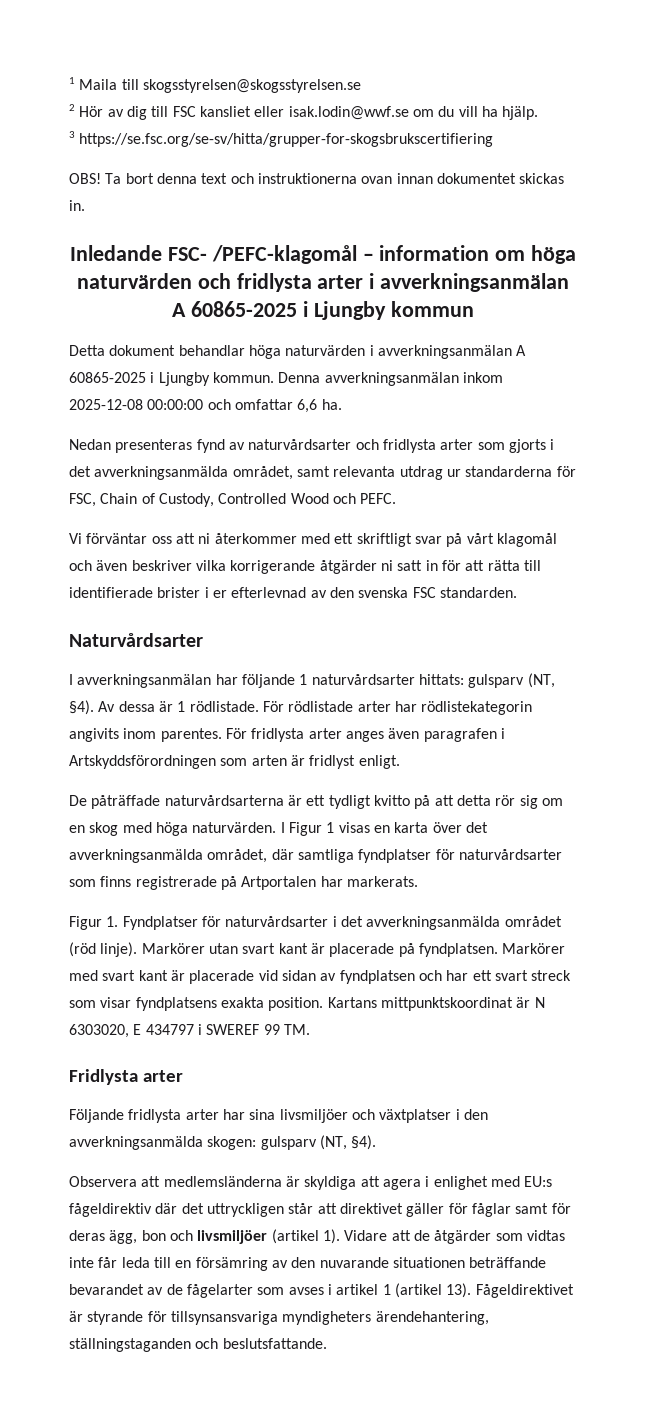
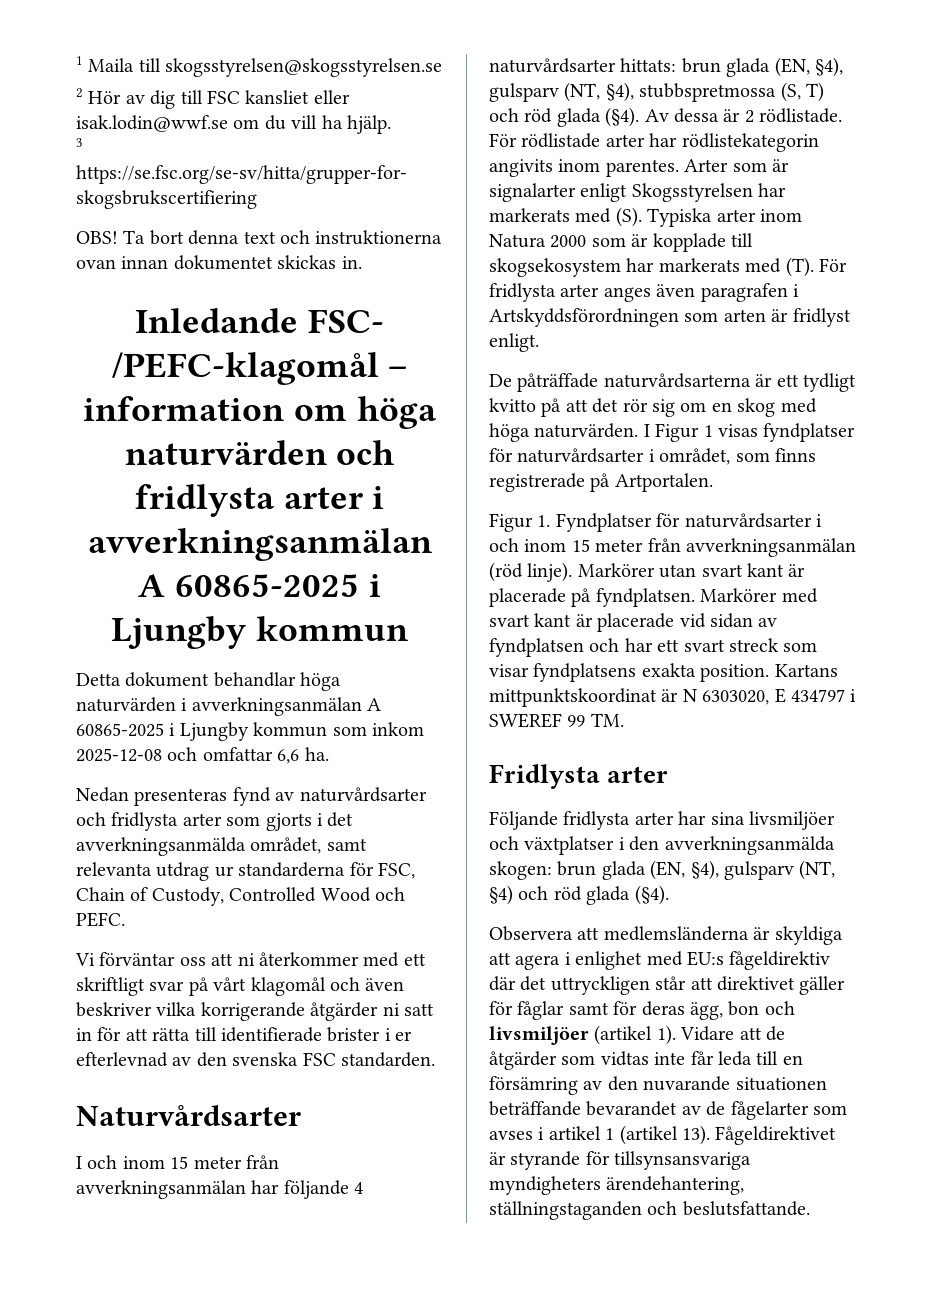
- Detta dokument behandlar höga naturvärden i avverkningsanmälan A 60865-2025 i Ljungby kommun. Denna avverkningsanmälan inkom 2025-12-08 00:00:00 och omfattar 6,6 ha.
+ Detta dokument behandlar höga naturvärden i avverkningsanmälan A 60865-2025 i Ljungby kommun som inkom 2025-12-08 och omfattar 6,6 ha.
- I avverkningsanmälan har följande 1 naturvårdsarter hittats: gulsparv (NT, §4).
+ I och inom 15 meter från avverkningsanmälan har följande 4 naturvårdsarter hittats: brun glada (EN, §4), gulsparv (NT, §4), stubbspretmossa (S, T) och röd glada (§4).
- Av dessa är 1 rödlistade.
+ Av dessa är 2 rödlistade.
- För fridlysta arter anges även paragrafen i Artskyddsförordningen som arten är fridlyst enligt.
+ Arter som är signalarter enligt Skogsstyrelsen har markerats med (S). Typiska arter inom Natura 2000 som är kopplade till skogsekosystem har markerats med (T). För fridlysta arter anges även paragrafen i Artskyddsförordningen som arten är fridlyst enligt.
- De påträffade naturvårdsarterna är ett tydligt kvitto på att detta rör sig om en skog med höga naturvärden.
+ De påträffade naturvårdsarterna är ett tydligt kvitto på att det rör sig om en skog med höga naturvärden.
- I Figur 1 visas en karta över det avverkningsanmälda området, där samtliga fyndplatser för naturvårdsarter som finns registrerade på Artportalen har markerats.
+ I Figur 1 visas fyndplatser för naturvårdsarter i området, som finns registrerade på Artportalen.
- Figur 1. Fyndplatser för naturvårdsarter i det avverkningsanmälda området (röd linje).
+ Figur 1. Fyndplatser för naturvårdsarter i och inom 15 meter från avverkningsanmälan (röd linje).
- Följande fridlysta arter har sina livsmiljöer och växtplatser i den avverkningsanmälda skogen: gulsparv (NT, §4).
+ Följande fridlysta arter har sina livsmiljöer och växtplatser i den avverkningsanmälda skogen: brun glada (EN, §4), gulsparv (NT, §4) och röd glada (§4).

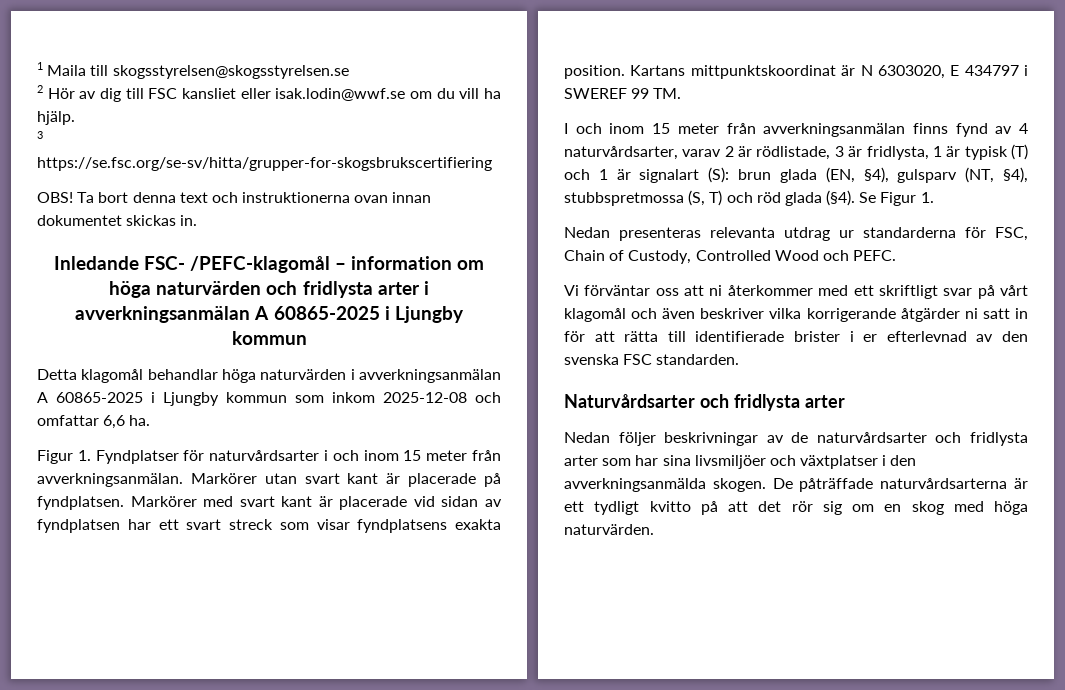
- Detta dokument behandlar höga naturvärden i avverkningsanmälan A 60865-2025 i Ljungby kommun som inkom 2025-12-08 och omfattar 6,6 ha.
+ Detta klagomål behandlar höga naturvärden i avverkningsanmälan A 60865-2025 i Ljungby kommun som inkom 2025-12-08 och omfattar 6,6 ha.
- Nedan presenteras fynd av naturvårdsarter och fridlysta arter som gjorts i det avverkningsanmälda området, samt relevanta utdrag ur standarderna för FSC, Chain of Custody, Controlled Wood och PEFC.
+ Figur 1. Fyndplatser för naturvårdsarter i och inom 15 meter från avverkningsanmälan. Markörer utan svart kant är placerade på fyndplatsen. Markörer med svart kant är placerade vid sidan av fyndplatsen har ett svart streck som visar fyndplatsens exakta position. Kartans mittpunktskoordinat är N 6303020, E 434797 i SWEREF 99 TM.
+ I och inom 15 meter från avverkningsanmälan finns fynd av 4 naturvårdsarter, varav 2 är rödlistade, 3 är fridlysta, 1 är typisk (T) och 1 är signalart (S): brun glada (EN, §4), gulsparv (NT, §4), stubbspretmossa (S, T) och röd glada (§4). Se Figur 1.
+ Nedan presenteras relevanta utdrag ur standarderna för FSC, Chain of Custody, Controlled Wood och PEFC.
- Naturvårdsarter
- I och inom 15 meter från avverkningsanmälan har följande 4 naturvårdsarter hittats: brun glada (EN, §4), gulsparv (NT, §4), stubbspretmossa (S, T) och röd glada (§4). Av dessa är 2 rödlistade. För rödlistade arter har rödlistekategorin angivits inom parentes. Arter som är signalarter enligt Skogsstyrelsen har markerats med (S). Typiska arter inom Natura 2000 som är kopplade till skogsekosystem har markerats med (T). För fridlysta arter anges även paragrafen i Artskyddsförordningen som arten är fridlyst enligt.
- De påträffade naturvårdsarterna är ett tydligt kvitto på att det rör sig om en skog med höga naturvärden. I Figur 1 visas fyndplatser för naturvårdsarter i området, som finns registrerade på Artportalen.
- Figur 1. Fyndplatser för naturvårdsarter i och inom 15 meter från avverkningsanmälan (röd linje). Markörer utan svart kant är placerade på fyndplatsen. Markörer med svart kant är placerade vid sidan av fyndplatsen och har ett svart streck som visar fyndplatsens exakta position. Kartans mittpunktskoordinat är N 6303020, E 434797 i SWEREF 99 TM.
- Fridlysta arter
- Följande fridlysta arter har sina livsmiljöer och växtplatser i den avverkningsanmälda skogen: brun glada (EN, §4), gulsparv (NT, §4) och röd glada (§4).
- Observera att medlemsländerna är skyldiga att agera i enlighet med EU:s fågeldirektiv där det uttryckligen står att direktivet gäller för fåglar samt för deras ägg, bon och livsmiljöer (artikel 1). Vidare att de åtgärder som vidtas inte får leda till en försämring av den nuvarande situationen beträffande bevarandet av de fågelarter som avses i artikel 1 (artikel 13). Fågeldirektivet är styrande för tillsynsansvariga myndigheters ärendehantering, ställningstaganden och beslutsfattande.
+ Naturvårdsarter och fridlysta arter
+ Nedan följer beskrivningar av de naturvårdsarter och fridlysta arter som har sina livsmiljöer och växtplatser i den avverkningsanmälda skogen. De påträffade naturvårdsarterna är ett tydligt kvitto på att det rör sig om en skog med höga naturvärden.

